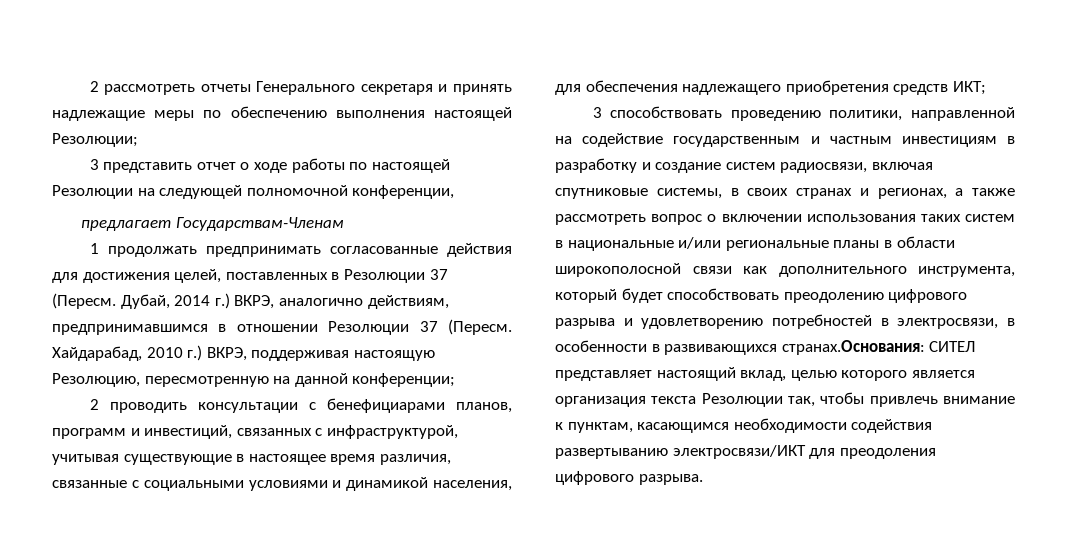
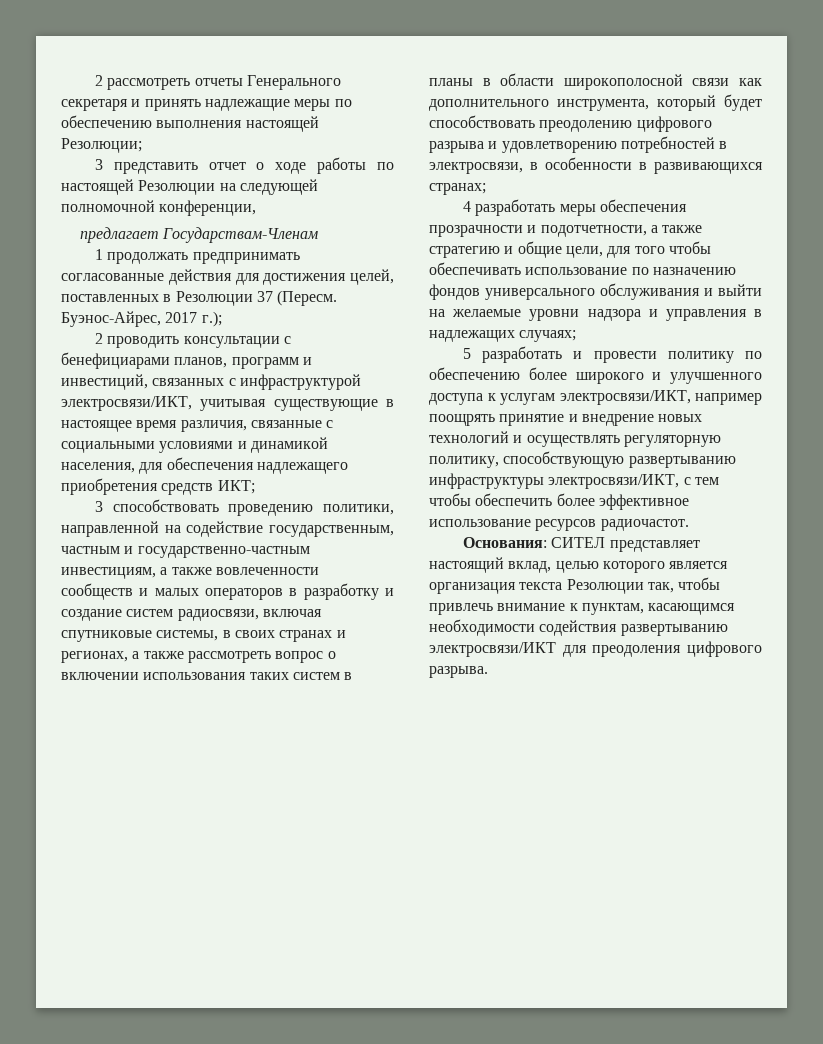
- Дубай, 2014 г.) ВКРЭ, аналогично действиям, предпринимавшимся в отношении Резолюции 37 (Пересм. Хайдарабад, 2010 г.) ВКРЭ, поддерживая настоящую Резолюцию, пересмотренную на данной конференции;
+ Буэнос-Айрес, 2017 г.);
- 2 проводить консультации с бенефициарами планов, программ и инвестиций, связанных с инфраструктурой, учитывая существующие в настоящее время различия, связанные с социальными условиями и динамикой населения, для обеспечения надлежащего приобретения средств ИКТ;
+ 2 проводить консультации с бенефициарами планов, программ и инвестиций, связанных с инфраструктурой электросвязи/ИКТ, учитывая существующие в настоящее время различия, связанные с социальными условиями и динамикой населения, для обеспечения надлежащего приобретения средств ИКТ;
- 3 способствовать проведению политики, направленной на содействие государственным и частным инвестициям в разработку и создание систем радиосвязи, включая спутниковые системы, в своих странах и регионах, а также рассмотреть вопрос о включении использования таких систем в национальные и/или региональные планы в области широкополосной связи как дополнительного инструмента, который будет способствовать преодолению цифрового разрыва и удовлетворению потребностей в электросвязи, в особенности в развивающихся странах.Основания:
+ 3 способствовать проведению политики, направленной на содействие государственным, частным и государственно-частным инвестициям, а также вовлеченности сообществ и малых операторов в разработку и создание систем радиосвязи, включая спутниковые системы, в своих странах и регионах, а также рассмотреть вопрос о включении использования таких систем в планы в области широкополосной связи как дополнительного инструмента, который будет способствовать преодолению цифрового разрыва и удовлетворению потребностей в электросвязи, в особенности в развивающихся странах;
+ 4 разработать меры обеспечения прозрачности и подотчетности, а также стратегию и общие цели, для того чтобы обеспечивать использование по назначению фондов универсального обслуживания и выйти на желаемые уровни надзора и управления в надлежащих случаях;
+ 5 разработать и провести политику по обеспечению более широкого и улучшенного доступа к услугам электросвязи/ИКТ, например поощрять принятие и внедрение новых технологий и осуществлять регуляторную политику, способствующую развертыванию инфраструктуры электросвязи/ИКТ, с тем чтобы обеспечить более эффективное использование ресурсов радиочастот.
+ Основания:

